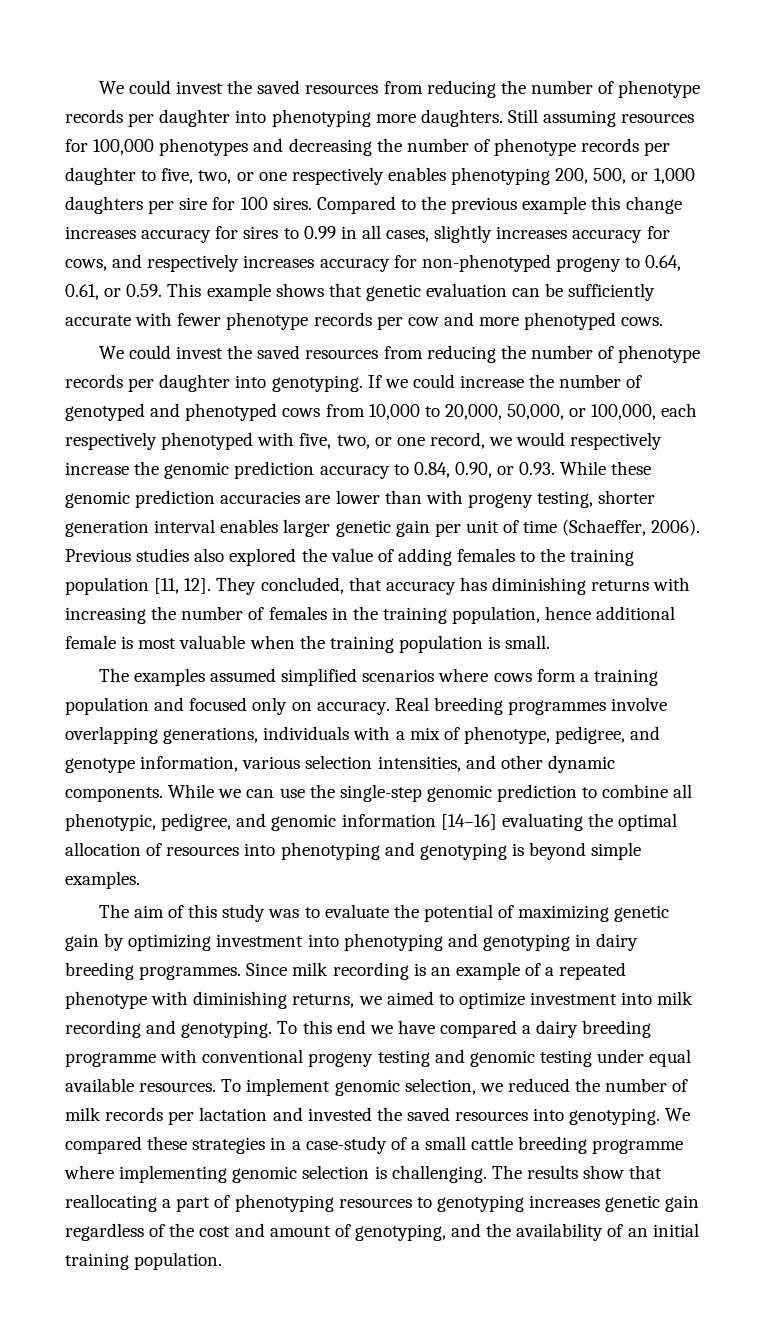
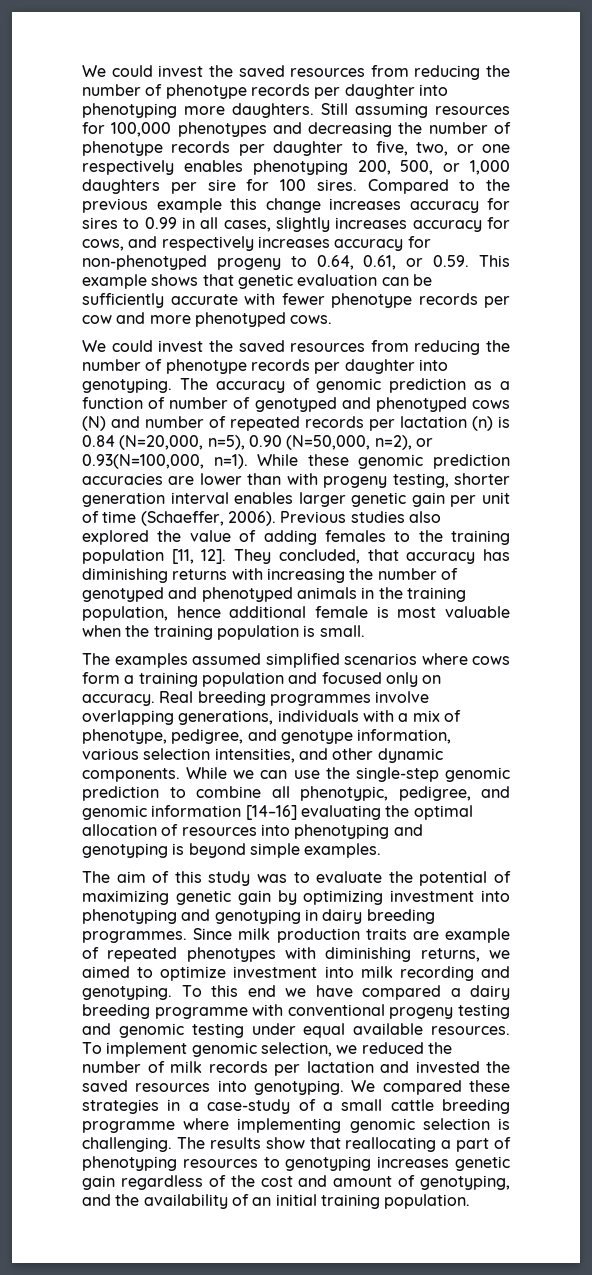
- If we could increase the number of genotyped and phenotyped cows from 10,000 to 20,000, 50,000, or 100,000, each respectively phenotyped with five, two, or one record, we would respectively increase the genomic prediction accuracy to 0.84, 0.90, or 0.93. While these genomic prediction accuracies are lower than with progeny testing, shorter generation interval enables larger genetic gain per unit of time (Schaeffer, 2006).
+ The accuracy of genomic prediction as a function of number of genotyped and phenotyped cows (N) and number of repeated records per lactation (n) is 0.84 (N=20,000, n=5), 0.90 (N=50,000, n=2), or 0.93(N=100,000, n=1). While these genomic prediction accuracies are lower than with progeny testing, shorter generation interval enables larger genetic gain per unit of time (Schaeffer, 2006).
- They concluded, that accuracy has diminishing returns with increasing the number of females in the training population, hence additional female is most valuable when the training population is small.
+ They concluded, that accuracy has diminishing returns with increasing the number of genotyped and phenotyped animals in the training population, hence additional female is most valuable when the training population is small.
- Since milk recording is an example of a repeated phenotype with diminishing returns, we aimed to optimize investment into milk recording and genotyping.
+ Since milk production traits are example of repeated phenotypes with diminishing returns, we aimed to optimize investment into milk recording and genotyping.

